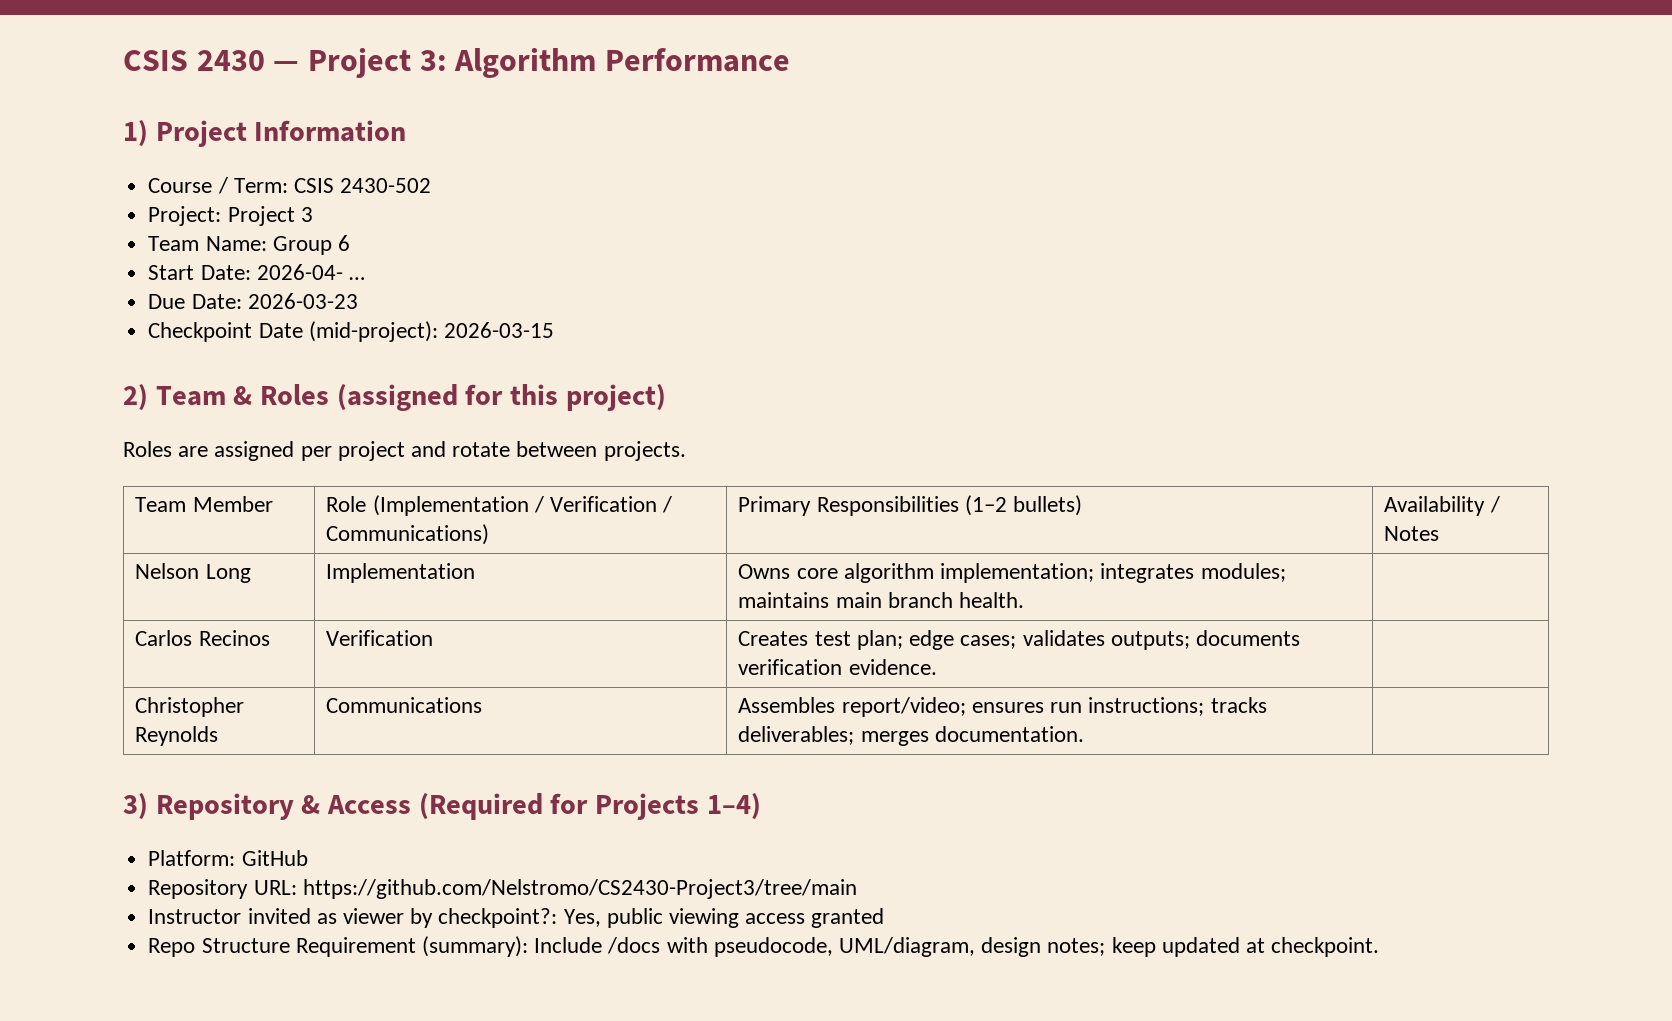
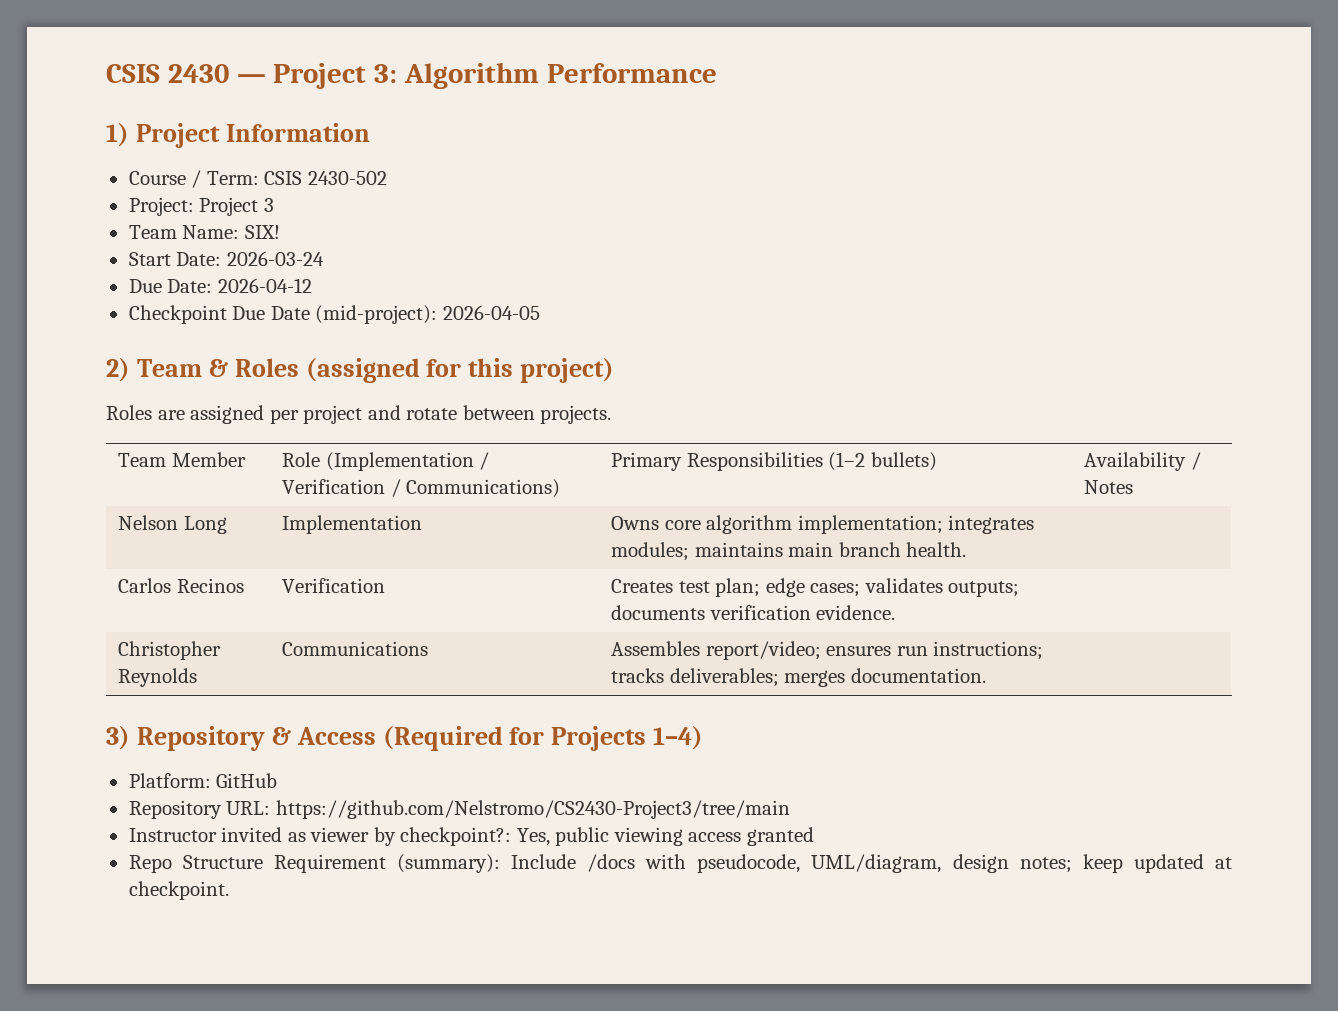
- Team Name: Group 6
+ Team Name: SIX!
- Start Date: 2026-04- …
+ Start Date: 2026-03-24
- Due Date: 2026-03-23
+ Due Date: 2026-04-12
- Checkpoint Date (mid-project): 2026-03-15
+ Checkpoint Due Date (mid-project): 2026-04-05

